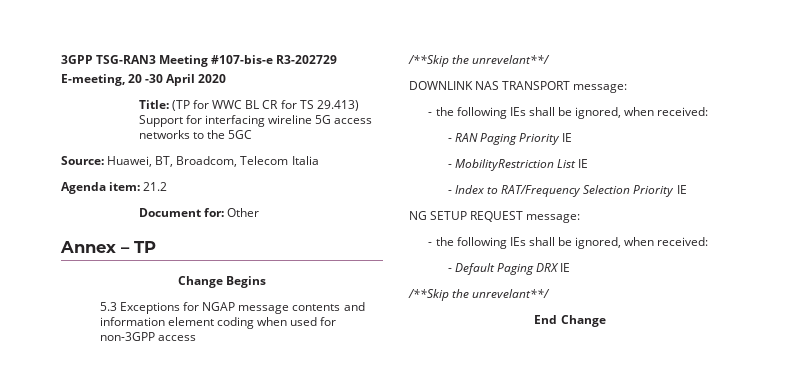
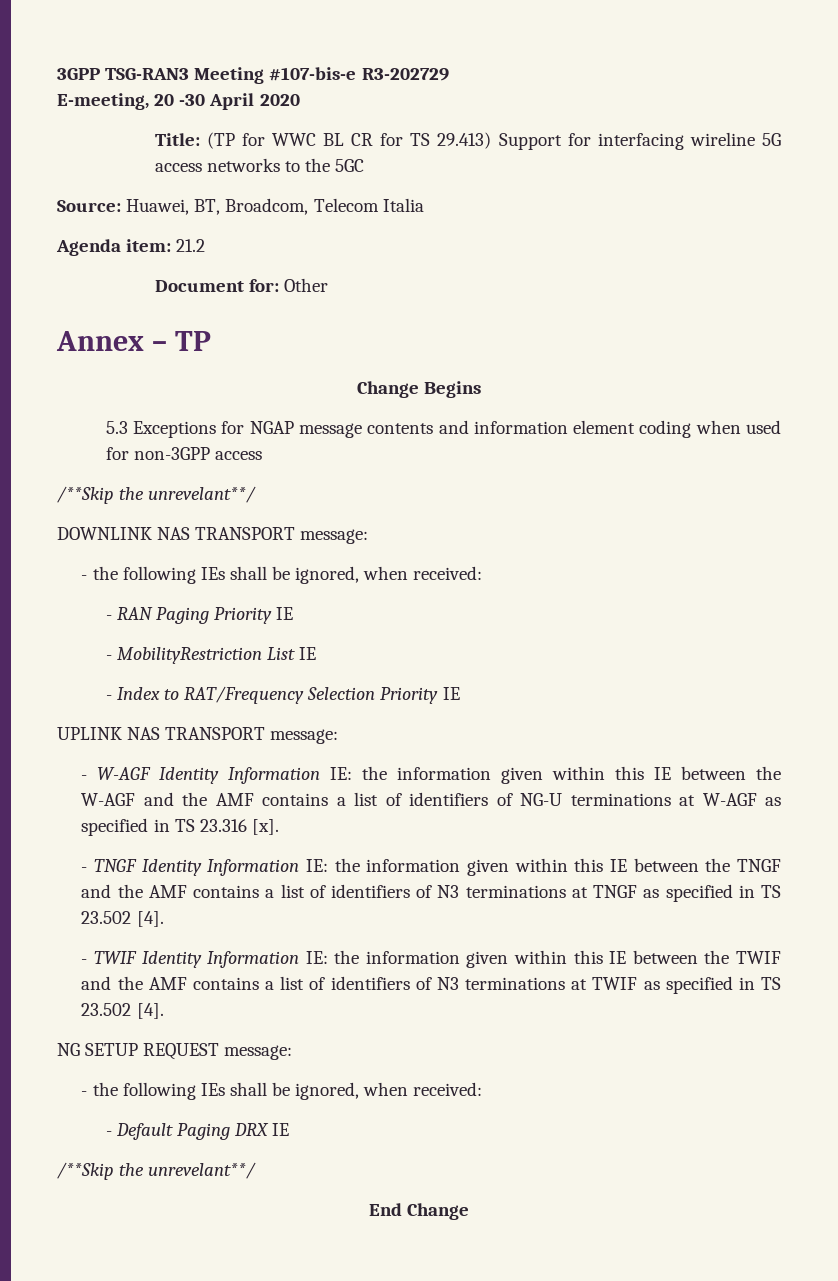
+ UPLINK NAS TRANSPORT message:
+ - W-AGF Identity Information IE: the information given within this IE between the W-AGF and the AMF contains a list of identifiers of NG-U terminations at W-AGF as specified in TS 23.316 [x].
+ - TNGF Identity Information IE: the information given within this IE between the TNGF and the AMF contains a list of identifiers of N3 terminations at TNGF as specified in TS 23.502 [4].
+ - TWIF Identity Information IE: the information given within this IE between the TWIF and the AMF contains a list of identifiers of N3 terminations at TWIF as specified in TS 23.502 [4].

